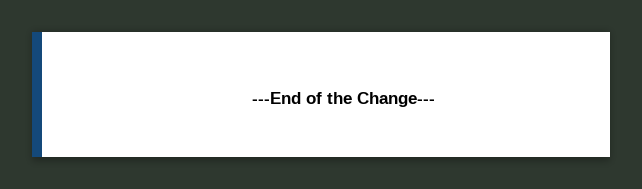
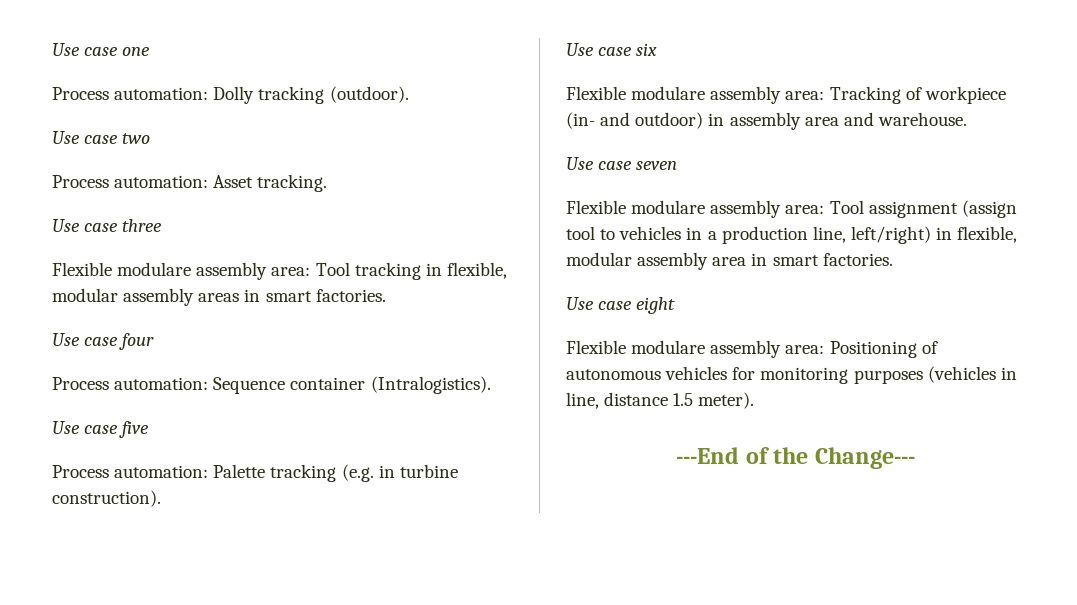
+ Use case one
+ Process automation: Dolly tracking (outdoor).
+ Use case two
+ Process automation: Asset tracking.
+ Use case three
+ Flexible modulare assembly area: Tool tracking in flexible, modular assembly areas in smart factories.
+ Use case four
+ Process automation: Sequence container (Intralogistics).
+ Use case five
+ Process automation: Palette tracking (e.g. in turbine construction).
+ Use case six
+ Flexible modulare assembly area: Tracking of workpiece (in- and outdoor) in assembly area and warehouse.
+ Use case seven
+ Flexible modulare assembly area: Tool assignment (assign tool to vehicles in a production line, left/right) in flexible, modular assembly area in smart factories.
+ Use case eight
+ Flexible modulare assembly area: Positioning of autonomous vehicles for monitoring purposes (vehicles in line, distance 1.5 meter).

